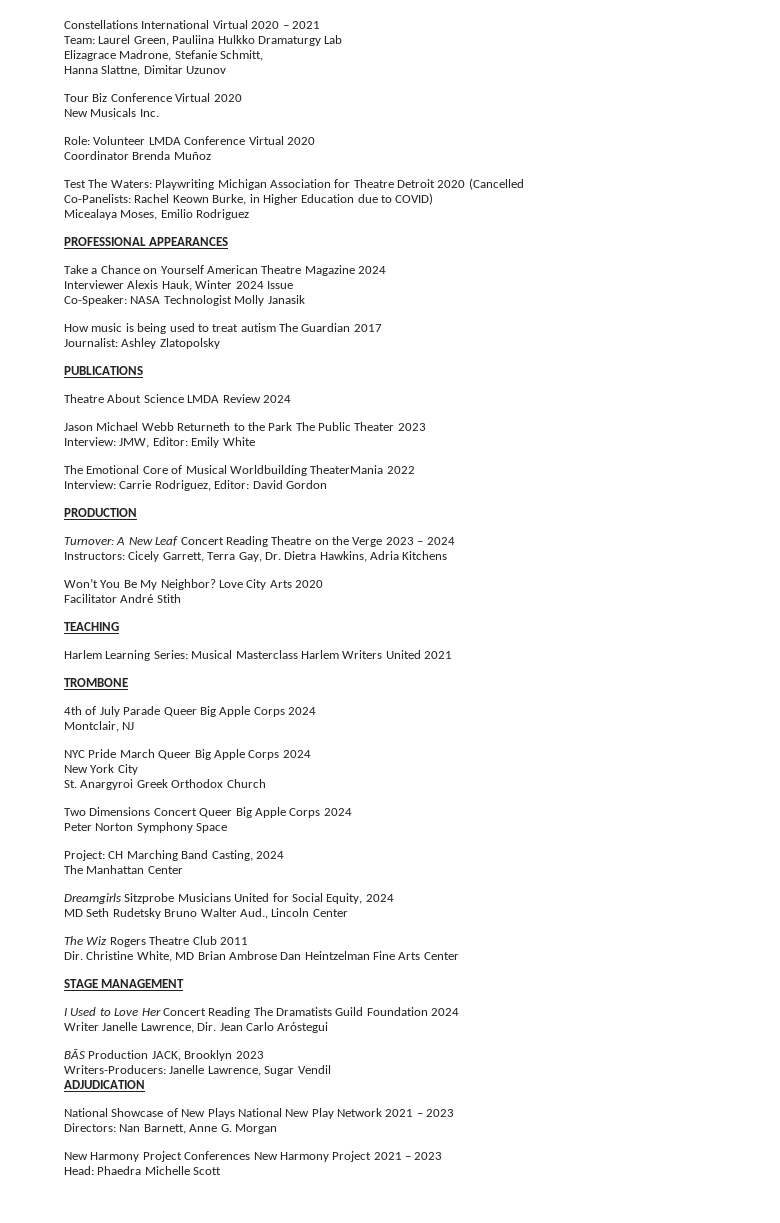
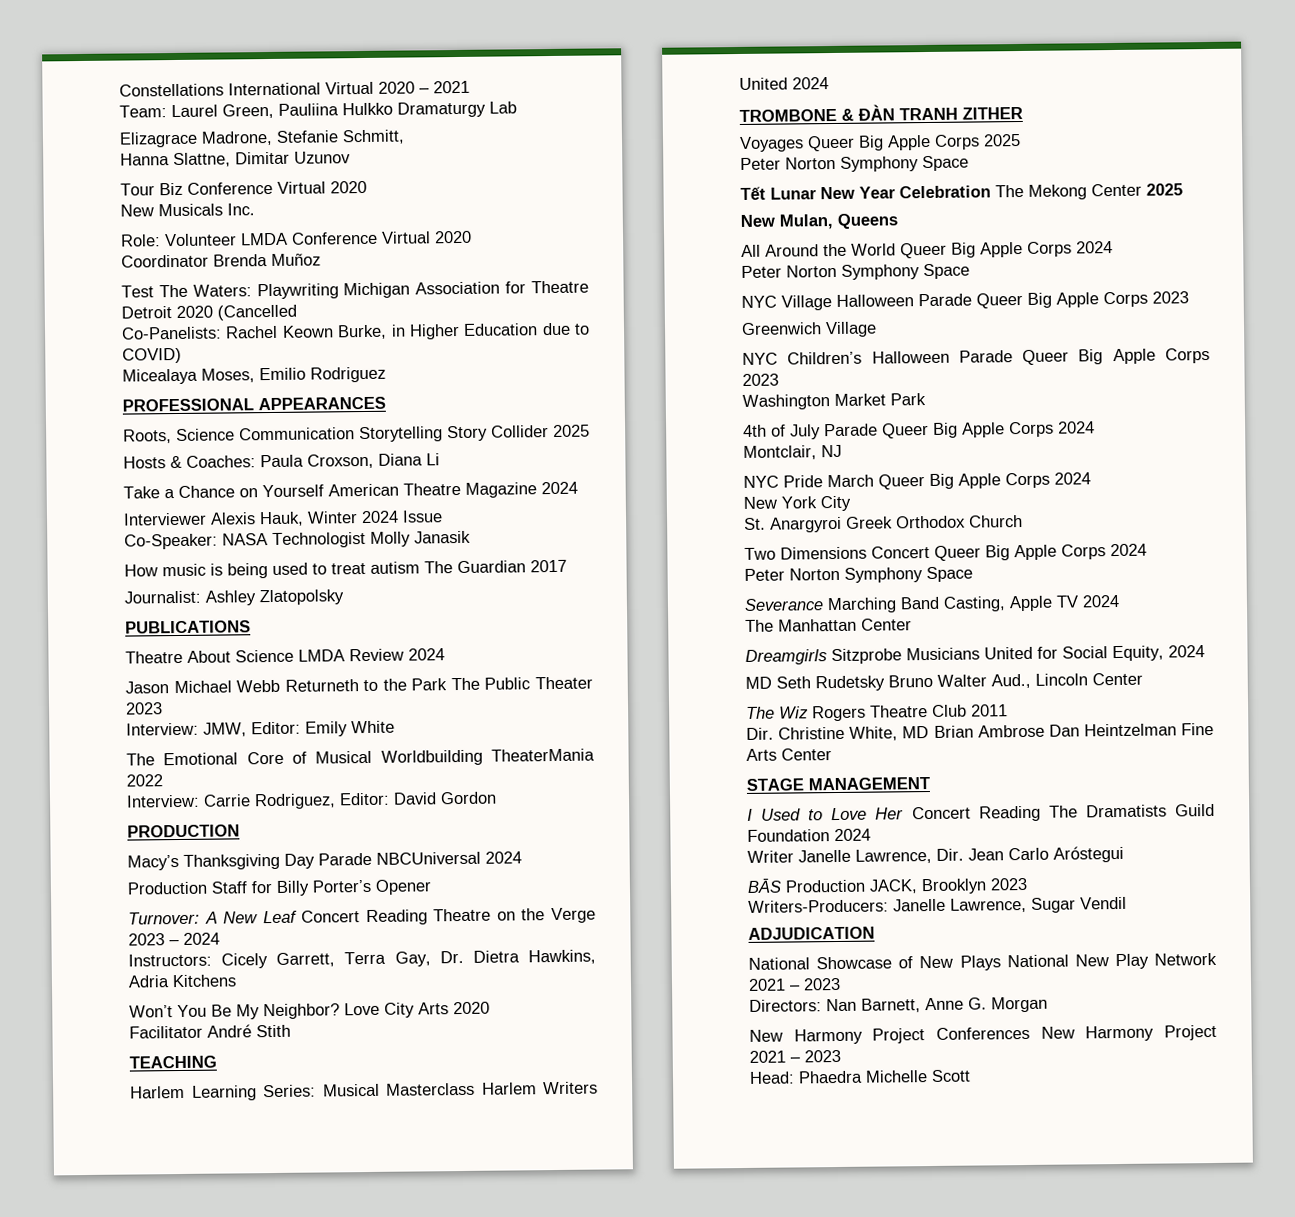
+ Roots, Science Communication Storytelling Story Collider 2025
+ Hosts & Coaches: Paula Croxson, Diana Li
+ Macy’s Thanksgiving Day Parade NBCUniversal 2024
+ Production Staff for Billy Porter’s Opener
- Harlem Learning Series: Musical Masterclass Harlem Writers United 2021
+ Harlem Learning Series: Musical Masterclass Harlem Writers United 2024
- TROMBONE
+ TROMBONE & ĐÀN TRANH ZITHER
+ Voyages Queer Big Apple Corps 2025
+ Peter Norton Symphony Space
+ Tết Lunar New Year Celebration The Mekong Center 2025
+ New Mulan, Queens
+ All Around the World Queer Big Apple Corps 2024
+ Peter Norton Symphony Space
+ NYC Village Halloween Parade Queer Big Apple Corps 2023
+ Greenwich Village
+ NYC Children’s Halloween Parade Queer Big Apple Corps 2023
+ Washington Market Park
- Project: CH Marching Band Casting, 2024
+ Severance Marching Band Casting, Apple TV 2024

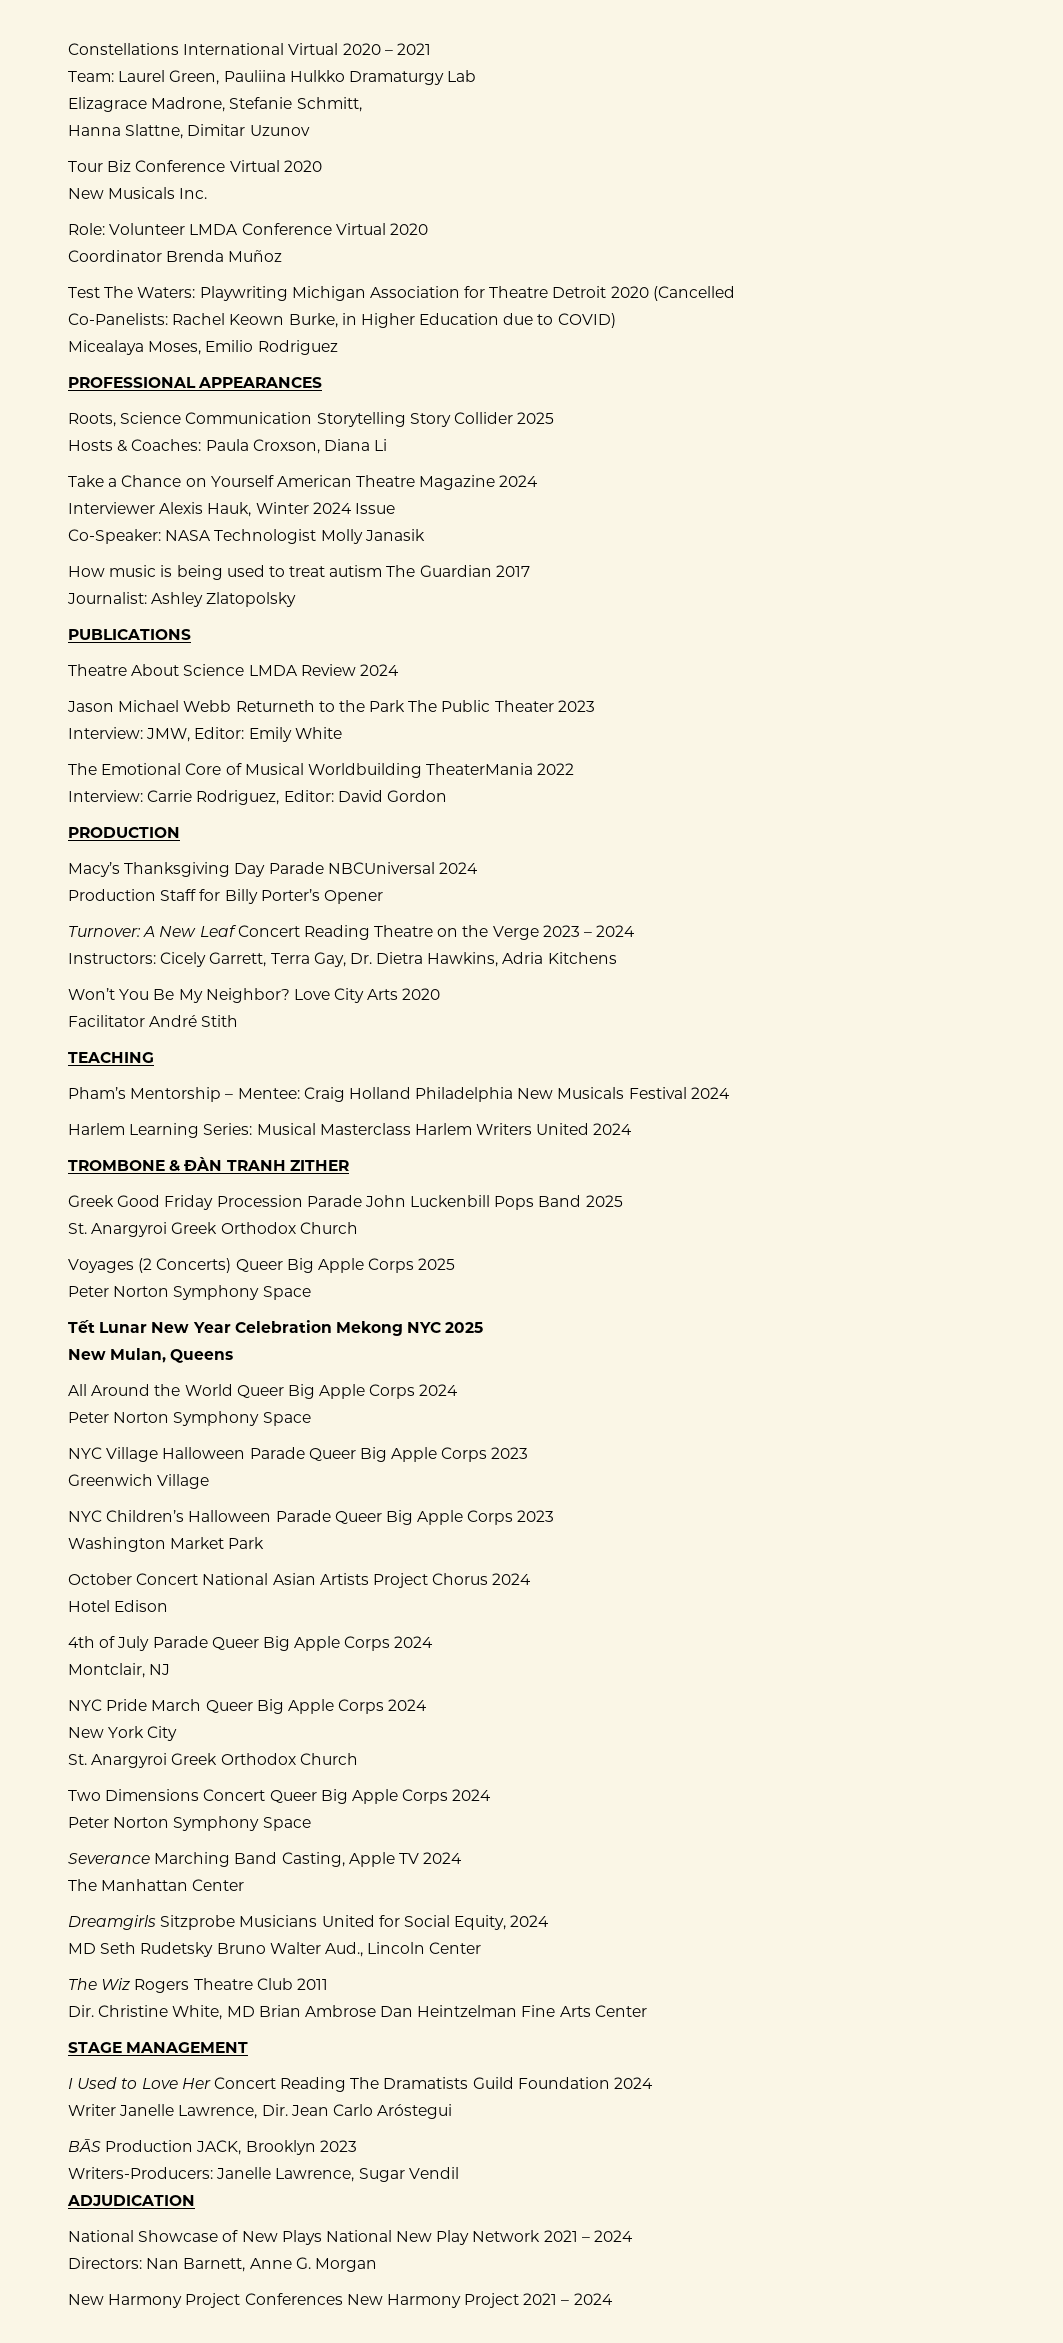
+ Pham’s Mentorship – Mentee: Craig Holland Philadelphia New Musicals Festival 2024
+ Greek Good Friday Procession Parade John Luckenbill Pops Band 2025
+ St. Anargyroi Greek Orthodox Church
- Voyages Queer Big Apple Corps 2025
+ Voyages (2 Concerts) Queer Big Apple Corps 2025
- Tết Lunar New Year Celebration The Mekong Center 2025
+ Tết Lunar New Year Celebration Mekong NYC 2025
+ October Concert National Asian Artists Project Chorus 2024
+ Hotel Edison
- National Showcase of New Plays National New Play Network 2021 – 2023
+ National Showcase of New Plays National New Play Network 2021 – 2024
- New Harmony Project Conferences New Harmony Project 2021 – 2023
- Head: Phaedra Michelle Scott
+ New Harmony Project Conferences New Harmony Project 2021 – 2024

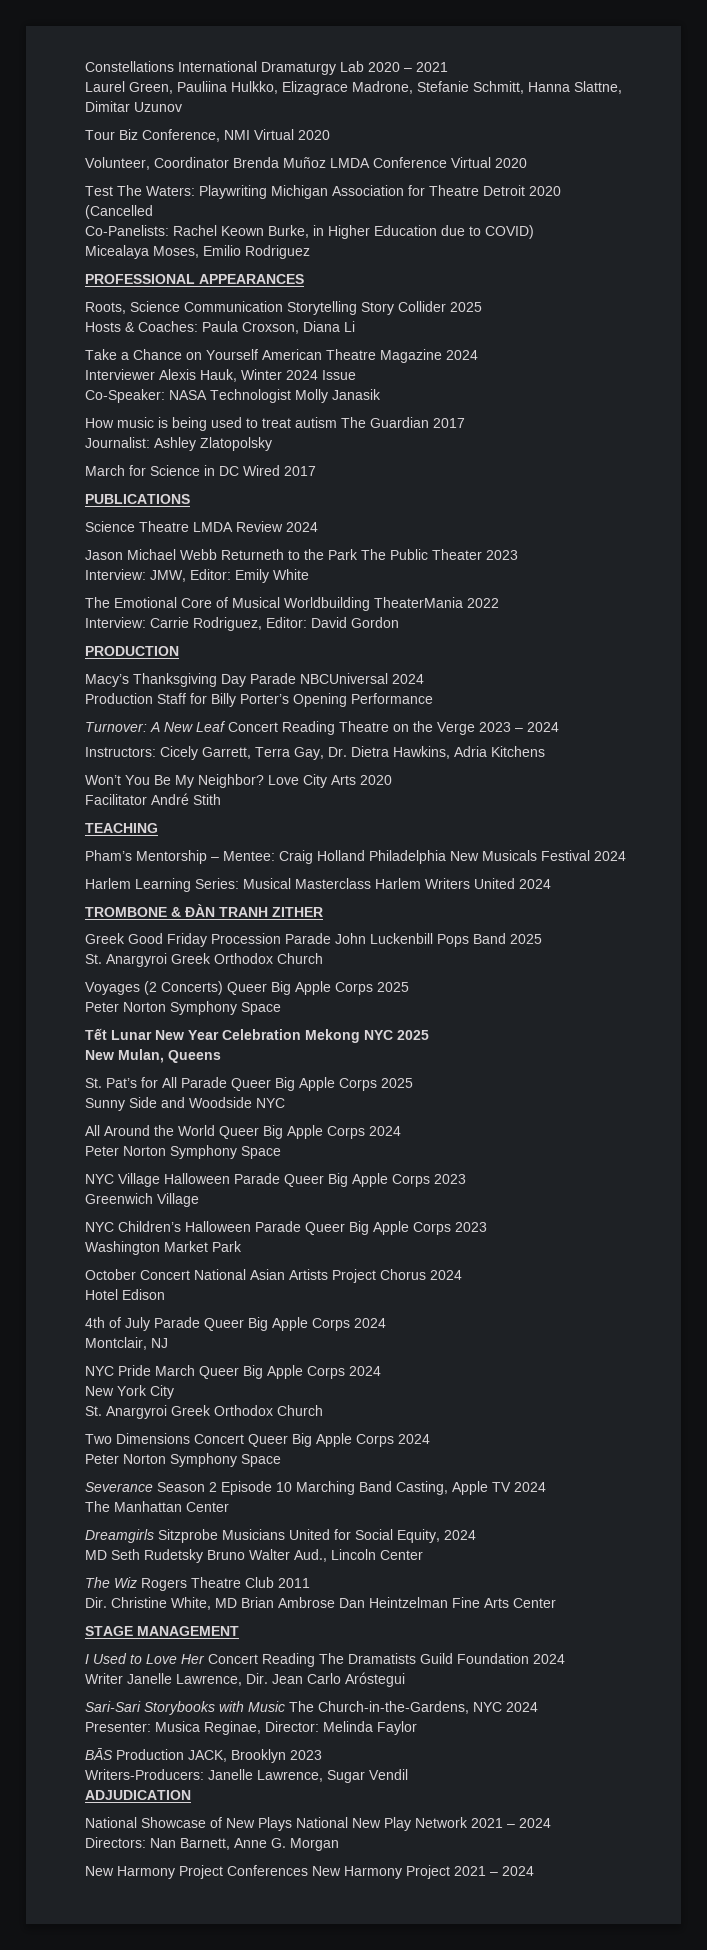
- Constellations International Virtual 2020 – 2021
+ Constellations International Dramaturgy Lab 2020 – 2021
- Team: Laurel Green, Pauliina Hulkko Dramaturgy Lab
- Elizagrace Madrone, Stefanie Schmitt,
- Hanna Slattne, Dimitar Uzunov
+ Laurel Green, Pauliina Hulkko, Elizagrace Madrone, Stefanie Schmitt, Hanna Slattne, Dimitar Uzunov
- Tour Biz Conference Virtual 2020
- New Musicals Inc.
- Role: Volunteer LMDA Conference Virtual 2020
+ Tour Biz Conference, NMI Virtual 2020
+ Volunteer, Coordinator Brenda Muñoz LMDA Conference Virtual 2020
- Coordinator Brenda Muñoz
+ March for Science in DC Wired 2017
  PUBLICATIONS
- Theatre About Science LMDA Review 2024
+ Science Theatre LMDA Review 2024
- Production Staff for Billy Porter’s Opener
+ Production Staff for Billy Porter’s Opening Performance
+ St. Pat’s for All Parade Queer Big Apple Corps 2025
+ Sunny Side and Woodside NYC
- Severance Marching Band Casting, Apple TV 2024
+ Severance Season 2 Episode 10 Marching Band Casting, Apple TV 2024
+ Sari-Sari Storybooks with Music The Church-in-the-Gardens, NYC 2024
+ Presenter: Musica Reginae, Director: Melinda Faylor

